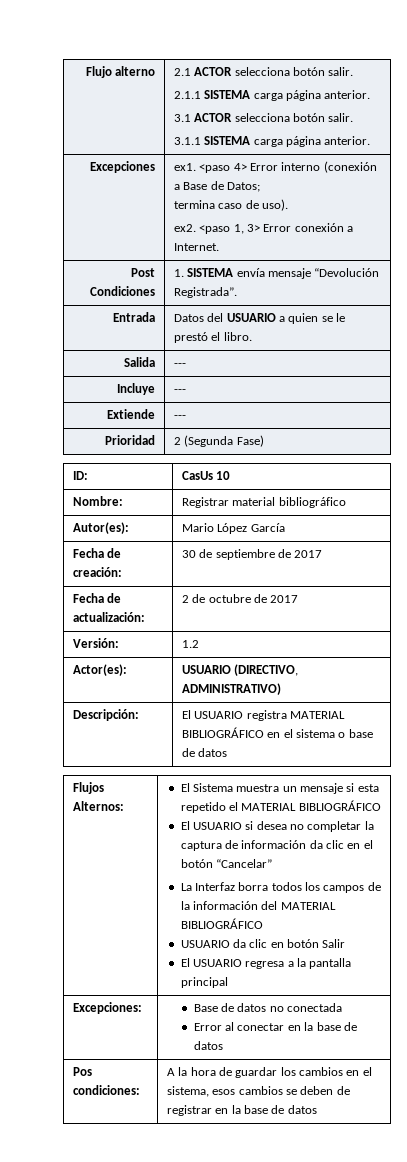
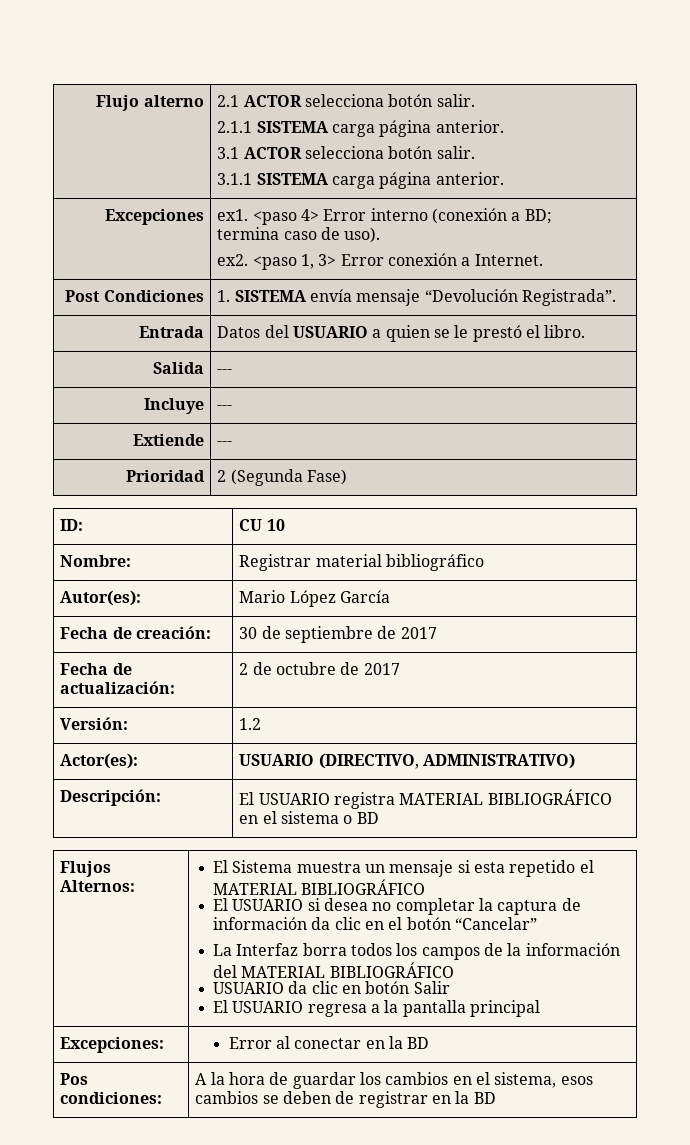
- Excepciones | ex1. <paso 4> Error interno (conexión a Base de Datos;
+ Excepciones | ex1. <paso 4> Error interno (conexión a BD;
- ID: | CasUs 10
+ ID: | CU 10
- Descripción: | El USUARIO registra MATERIAL BIBLIOGRÁFICO en el sistema o base de datos
+ Descripción: | El USUARIO registra MATERIAL BIBLIOGRÁFICO en el sistema o BD
- Excepciones: | Base de datos no conectada
- Error al conectar en la base de datos
+ Excepciones: | Error al conectar en la BD
- Pos condiciones: | A la hora de guardar los cambios en el sistema, esos cambios se deben de registrar en la base de datos
+ Pos condiciones: | A la hora de guardar los cambios en el sistema, esos cambios se deben de registrar en la BD

